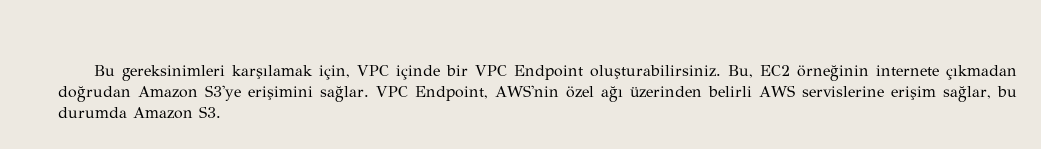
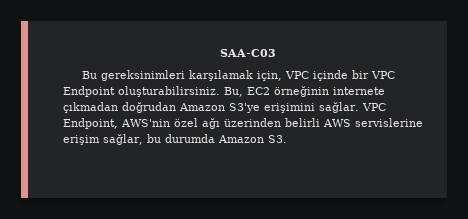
+ SAA-C03

